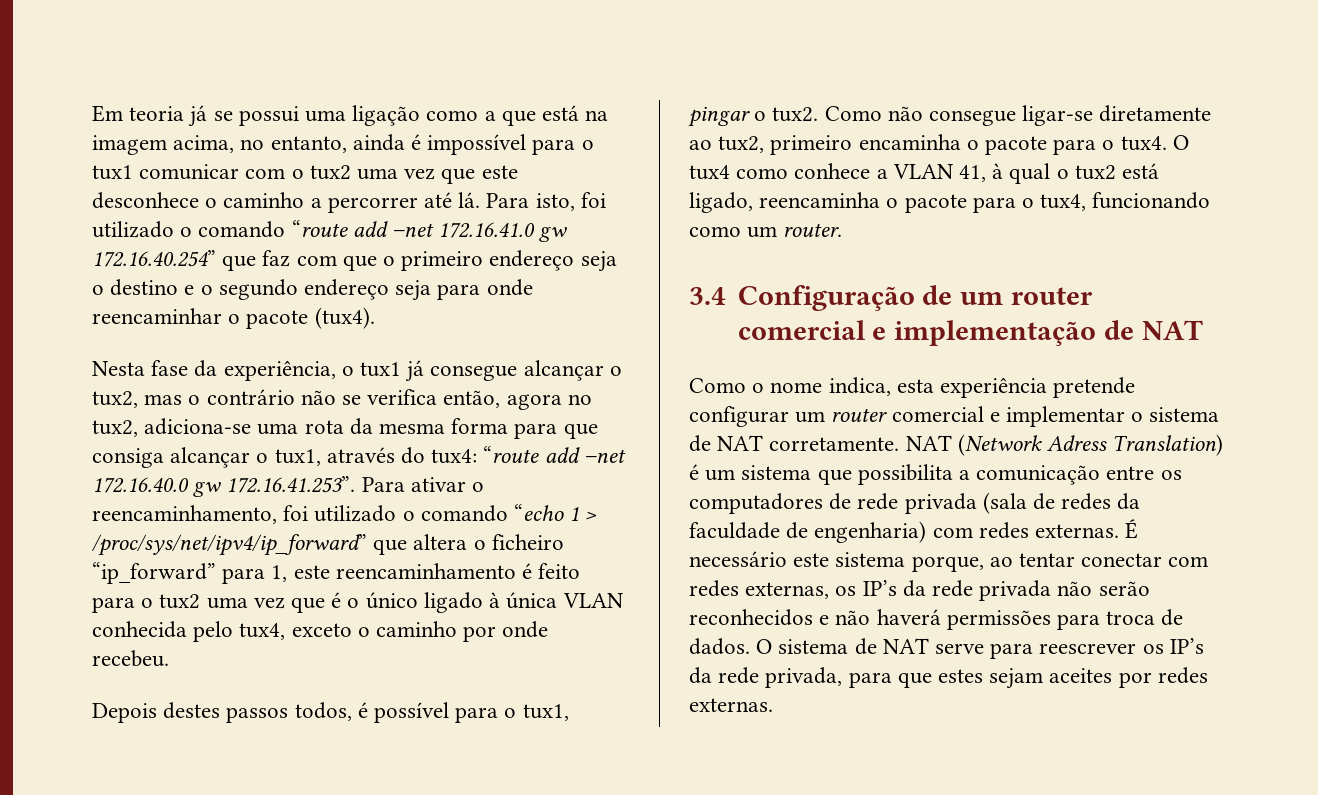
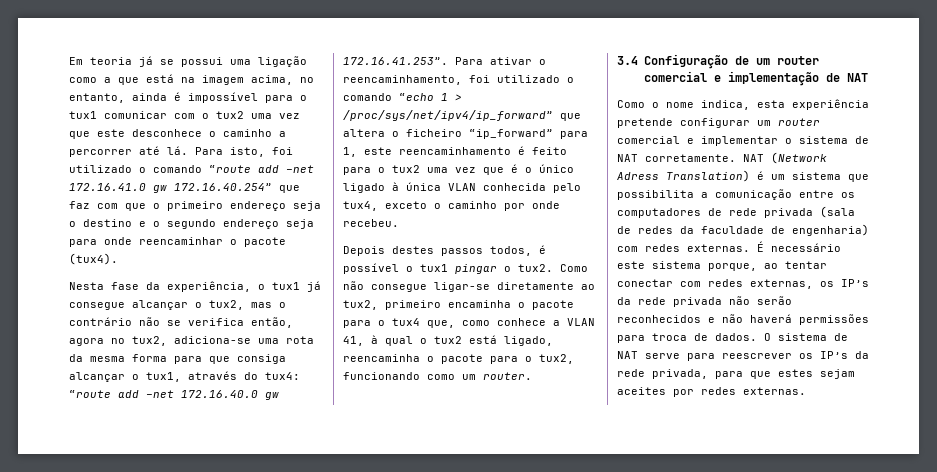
- Depois destes passos todos, é possível para o tux1, pingar o tux2.
+ Depois destes passos todos, é possível o tux1 pingar o tux2.
- Como não consegue ligar-se diretamente ao tux2, primeiro encaminha o pacote para o tux4. O tux4 como conhece a VLAN 41, à qual o tux2 está ligado, reencaminha o pacote para o tux4, funcionando como um router.
+ Como não consegue ligar-se diretamente ao tux2, primeiro encaminha o pacote para o tux4 que, como conhece a VLAN 41, à qual o tux2 está ligado, reencaminha o pacote para o tux2, funcionando como um router.

